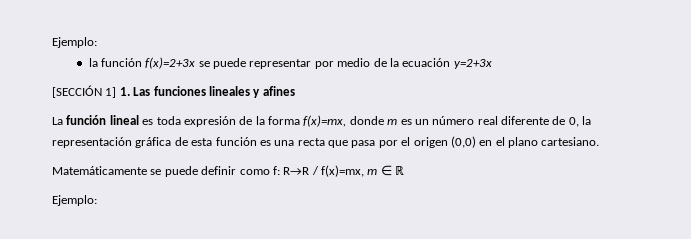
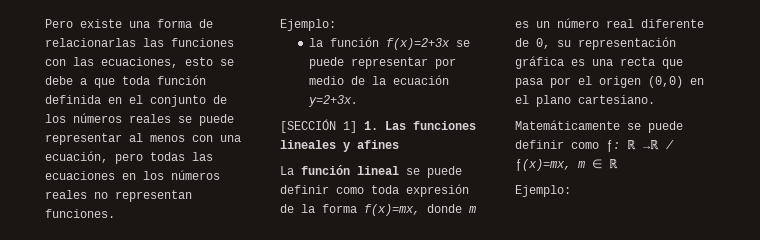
+ Pero existe una forma de relacionarlas las funciones con las ecuaciones, esto se debe a que toda función definida en el conjunto de los números reales se puede representar al menos con una ecuación, pero todas las ecuaciones en los números reales no representan funciones.
- la función f(x)=2+3x se puede representar por medio de la ecuación y=2+3x
+ la función f(x)=2+3x se puede representar por medio de la ecuación y=2+3x.
- La función lineal es toda expresión de la forma f(x)=mx, donde m es un número real diferente de 0, la representación gráfica de esta función es una recta que pasa por el origen (0,0) en el plano cartesiano.
+ La función lineal se puede definir como toda expresión de la forma f(x)=mx, donde m es un número real diferente de 0, su representación gráfica es una recta que pasa por el origen (0,0) en el plano cartesiano.
- Matemáticamente se puede definir como f: R→R / f(x)=mx, m ∈ ℝ
+ Matemáticamente se puede definir como ƒ: ℝ →ℝ / ƒ(x)=mx, m ∈ ℝ

